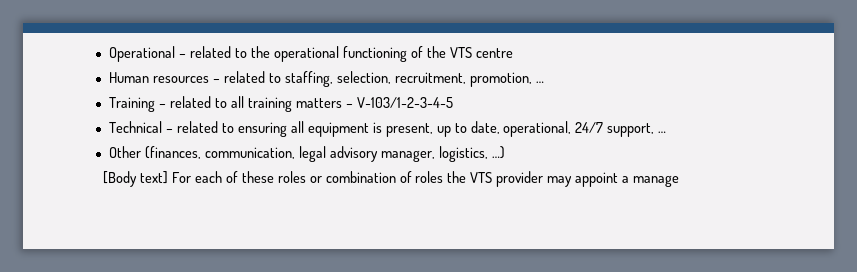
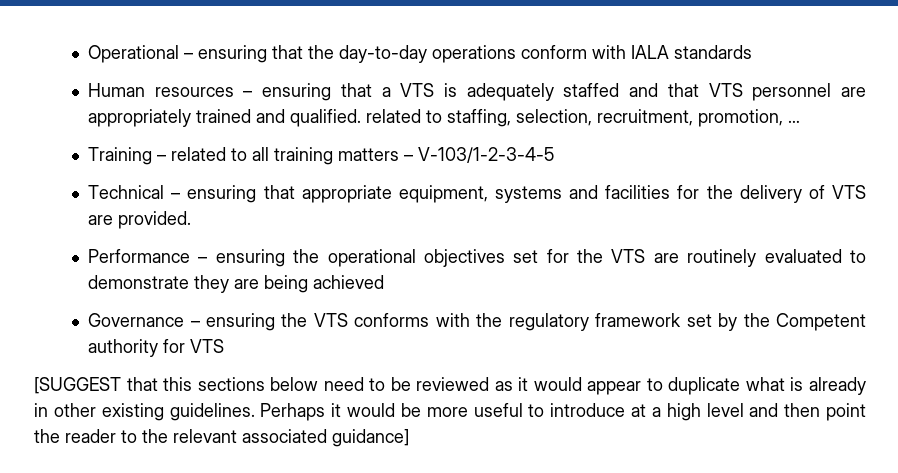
- Operational – related to the operational functioning of the VTS centre
- Human resources – related to staffing, selection, recruitment, promotion, …
+ Operational – ensuring that the day-to-day operations conform with IALA standards
+ Human resources – ensuring that a VTS is adequately staffed and that VTS personnel are appropriately trained and qualified. related to staffing, selection, recruitment, promotion, …
- Technical – related to ensuring all equipment is present, up to date, operational, 24/7 support, …
- Other (finances, communication, legal advisory manager, logistics, …)
- [Body text] For each of these roles or combination of roles the VTS provider may appoint a manage
+ Technical – ensuring that appropriate equipment, systems and facilities for the delivery of VTS are provided.
+ Performance – ensuring the operational objectives set for the VTS are routinely evaluated to demonstrate they are being achieved
+ Governance – ensuring the VTS conforms with the regulatory framework set by the Competent authority for VTS
+ [SUGGEST that this sections below need to be reviewed as it would appear to duplicate what is already in other existing guidelines. Perhaps it would be more useful to introduce at a high level and then point the reader to the relevant associated guidance]

